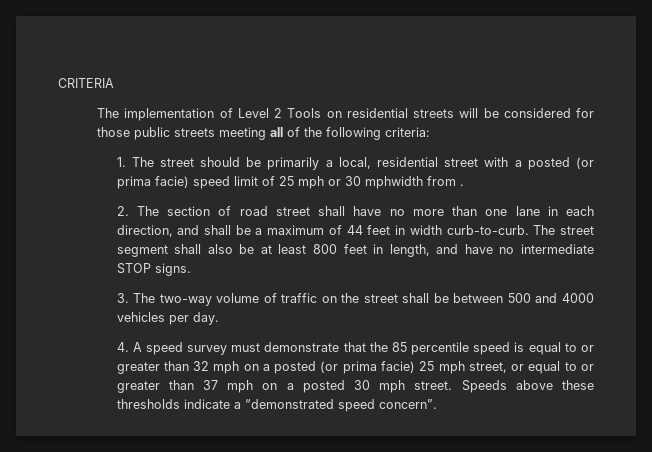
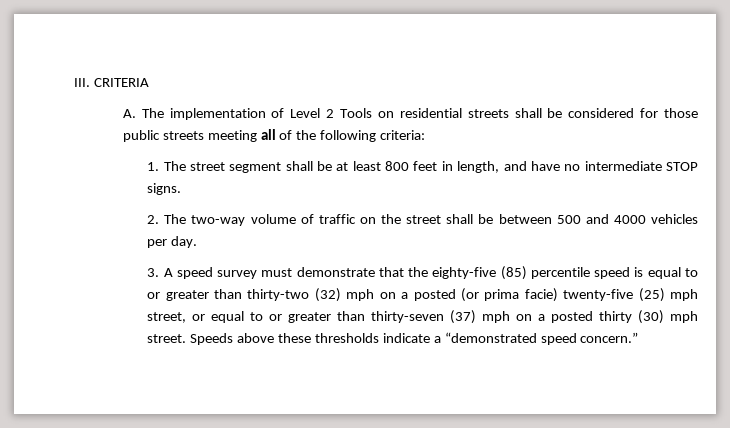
- CRITERIA
+ III. CRITERIA
- The implementation of Level 2 Tools on residential streets will be considered for those public streets meeting all of the following criteria:
+ A. The implementation of Level 2 Tools on residential streets shall be considered for those public streets meeting all of the following criteria:
- 1. The street should be primarily a local, residential street with a posted (or prima facie) speed limit of 25 mph or 30 mphwidth from .
- 2. The section of road street shall have no more than one lane in each direction, and shall be a maximum of 44 feet in width curb-to-curb. The street segment shall also be at least 800 feet in length, and have no intermediate STOP signs.
+ 1. The street segment shall be at least 800 feet in length, and have no intermediate STOP signs.
- 3. The two-way volume of traffic on the street shall be between 500 and 4000 vehicles per day.
+ 2. The two-way volume of traffic on the street shall be between 500 and 4000 vehicles per day.
- 4. A speed survey must demonstrate that the 85 percentile speed is equal to or greater than 32 mph on a posted (or prima facie) 25 mph street, or equal to or greater than 37 mph on a posted 30 mph street.
+ 3. A speed survey must demonstrate that the eighty-five (85) percentile speed is equal to or greater than thirty-two (32) mph on a posted (or prima facie) twenty-five (25) mph street, or equal to or greater than thirty-seven (37) mph on a posted thirty (30) mph street.
- Speeds above these thresholds indicate a “demonstrated speed concern”.
+ Speeds above these thresholds indicate a “demonstrated speed concern.”

